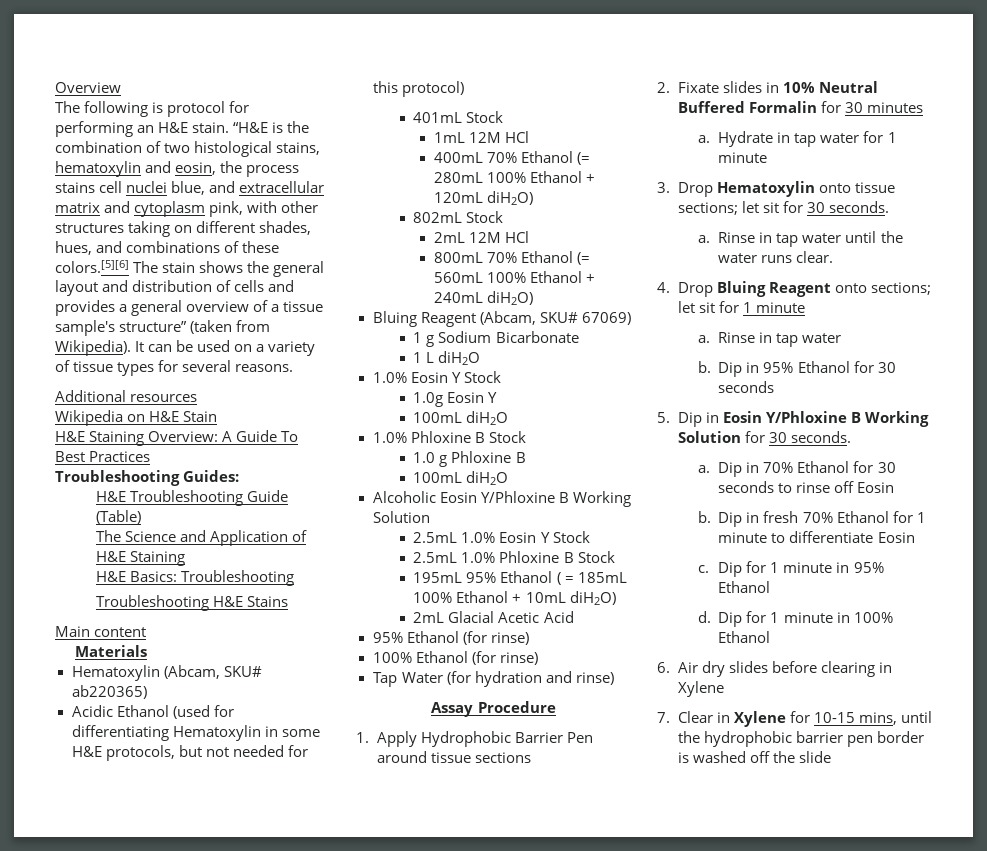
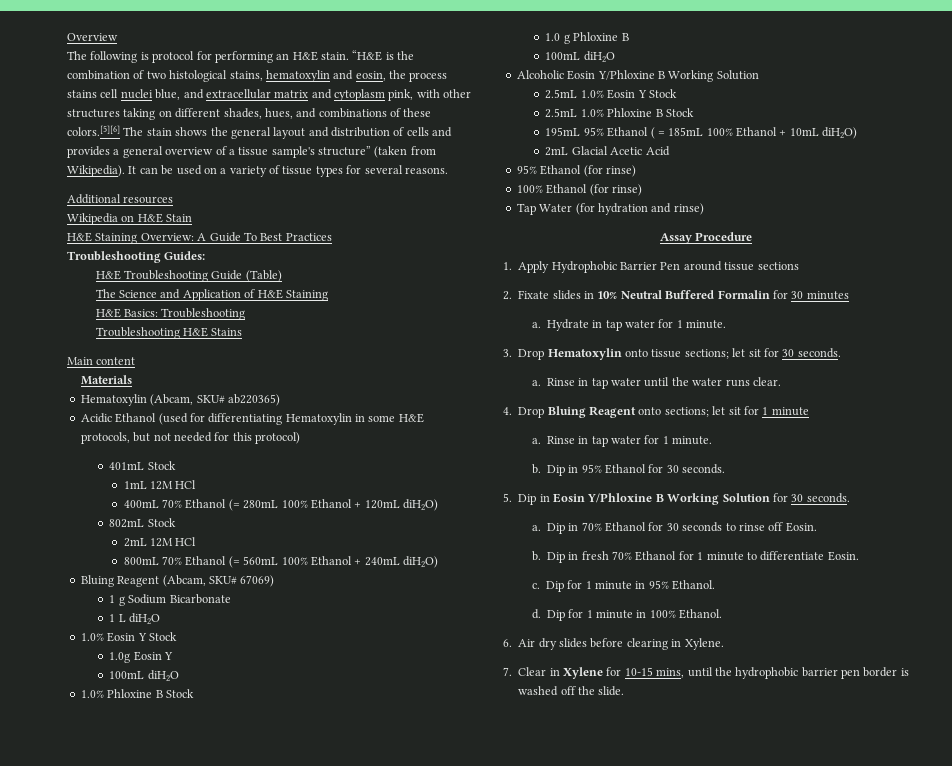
- Hydrate in tap water for 1 minute
+ Hydrate in tap water for 1 minute.
  4. Drop Bluing Reagent onto sections; let sit for 1 minute
- a. Rinse in tap water
+ a. Rinse in tap water for 1 minute.
- Dip in 95% Ethanol for 30 seconds
+ Dip in 95% Ethanol for 30 seconds.
- Dip in 70% Ethanol for 30 seconds to rinse off Eosin
+ Dip in 70% Ethanol for 30 seconds to rinse off Eosin.
- Dip in fresh 70% Ethanol for 1 minute to differentiate Eosin
+ Dip in fresh 70% Ethanol for 1 minute to differentiate Eosin.
- Dip for 1 minute in 95% Ethanol
+ Dip for 1 minute in 95% Ethanol.
- Dip for 1 minute in 100% Ethanol
+ Dip for 1 minute in 100% Ethanol.
- 6. Air dry slides before clearing in Xylene
+ 6. Air dry slides before clearing in Xylene.
- 7. Clear in Xylene for 10-15 mins, until the hydrophobic barrier pen border is washed off the slide
+ 7. Clear in Xylene for 10-15 mins, until the hydrophobic barrier pen border is washed off the slide.

